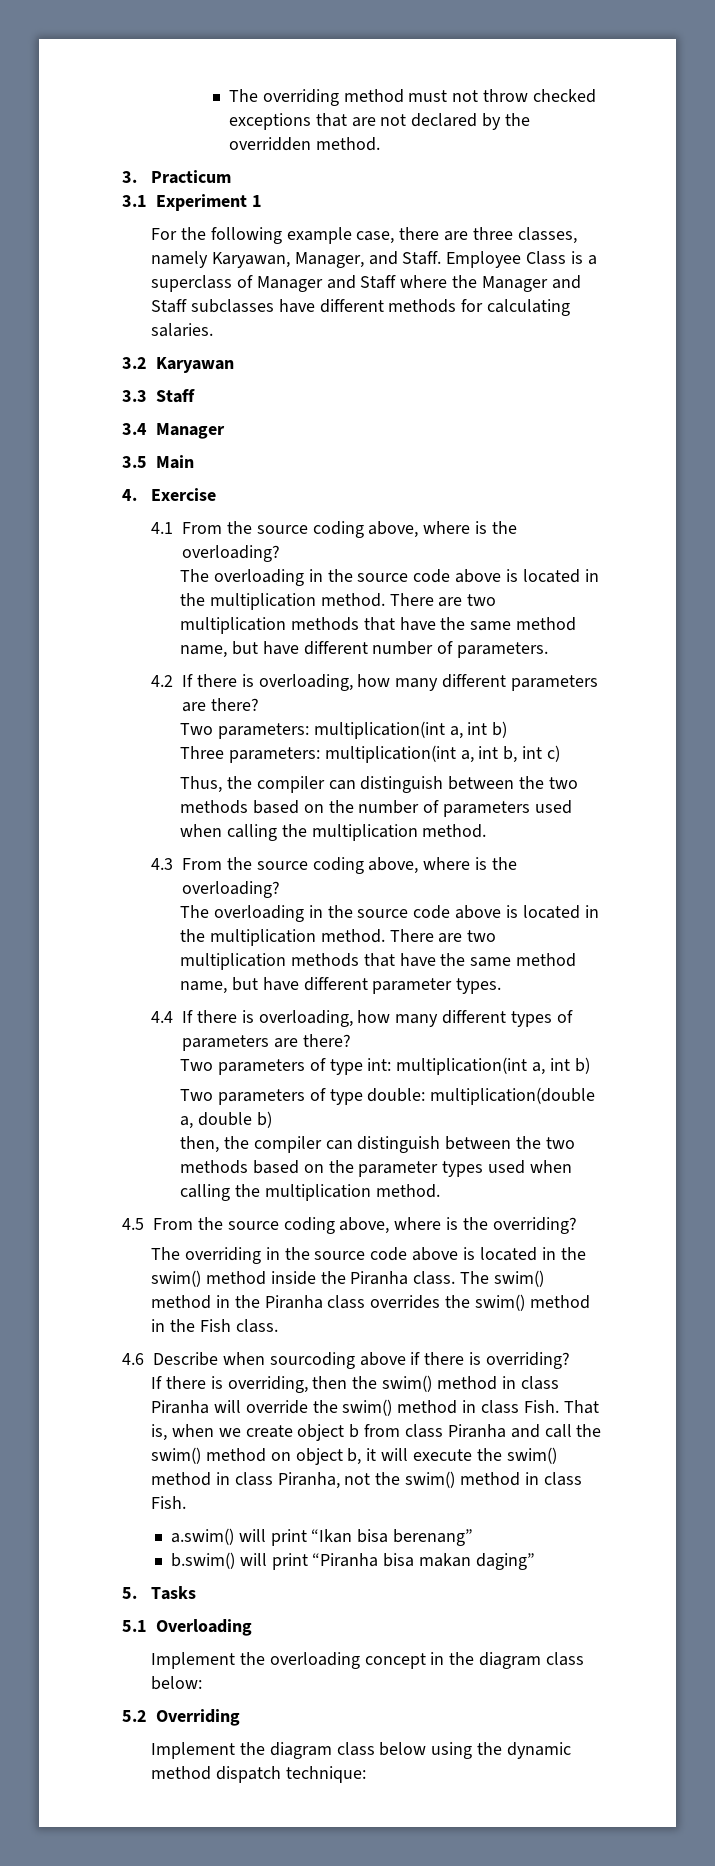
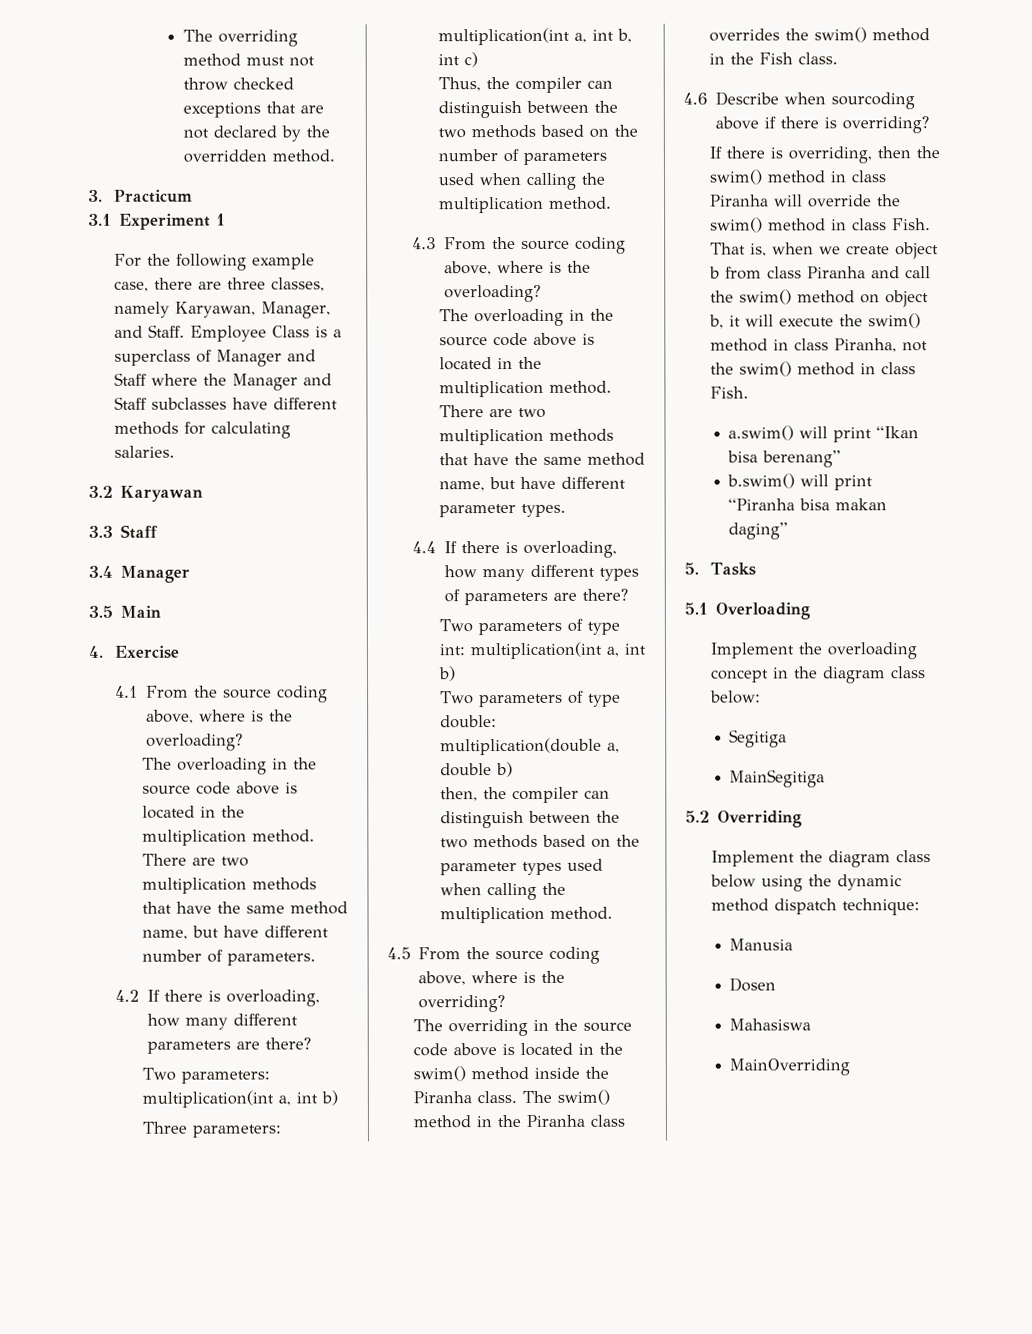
+ Segitiga
+ MainSegitiga
+ Manusia
+ Dosen
+ Mahasiswa
+ MainOverriding

